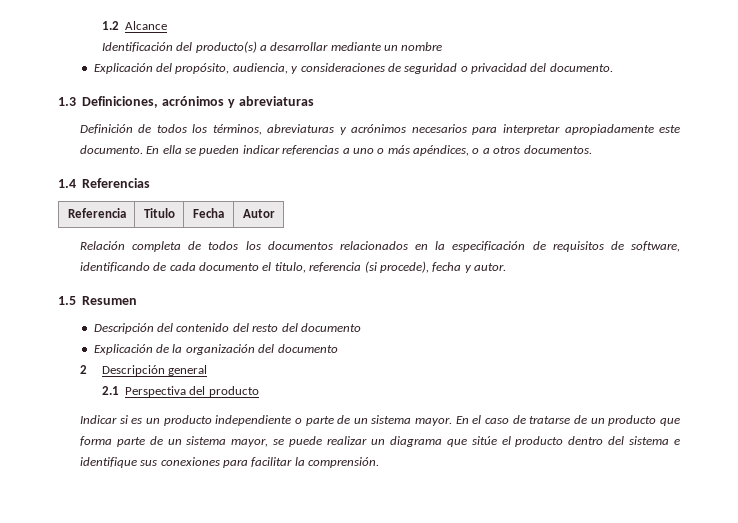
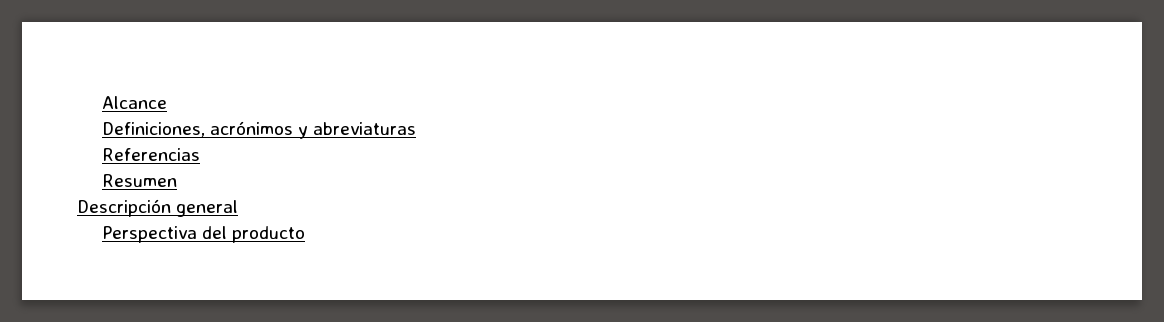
- 1.2 Alcance
+ Alcance
- Identificación del producto(s) a desarrollar mediante un nombre
- Explicación del propósito, audiencia, y consideraciones de seguridad o privacidad del documento.
- 1.3 Definiciones, acrónimos y abreviaturas
- Definición de todos los términos, abreviaturas y acrónimos necesarios para interpretar apropiadamente este documento. En ella se pueden indicar referencias a uno o más apéndices, o a otros documentos.
- 1.4 Referencias
- Referencia | Titulo | Fecha | Autor
- Relación completa de todos los documentos relacionados en la especificación de requisitos de software, identificando de cada documento el titulo, referencia (si procede), fecha y autor.
- 1.5 Resumen
- Descripción del contenido del resto del documento
- Explicación de la organización del documento
- 2 Descripción general
+ Definiciones, acrónimos y abreviaturas
+ Referencias
+ Resumen
+ Descripción general
- 2.1 Perspectiva del producto
+ Perspectiva del producto
- Indicar si es un producto independiente o parte de un sistema mayor. En el caso de tratarse de un producto que forma parte de un sistema mayor, se puede realizar un diagrama que sitúe el producto dentro del sistema e identifique sus conexiones para facilitar la comprensión.

